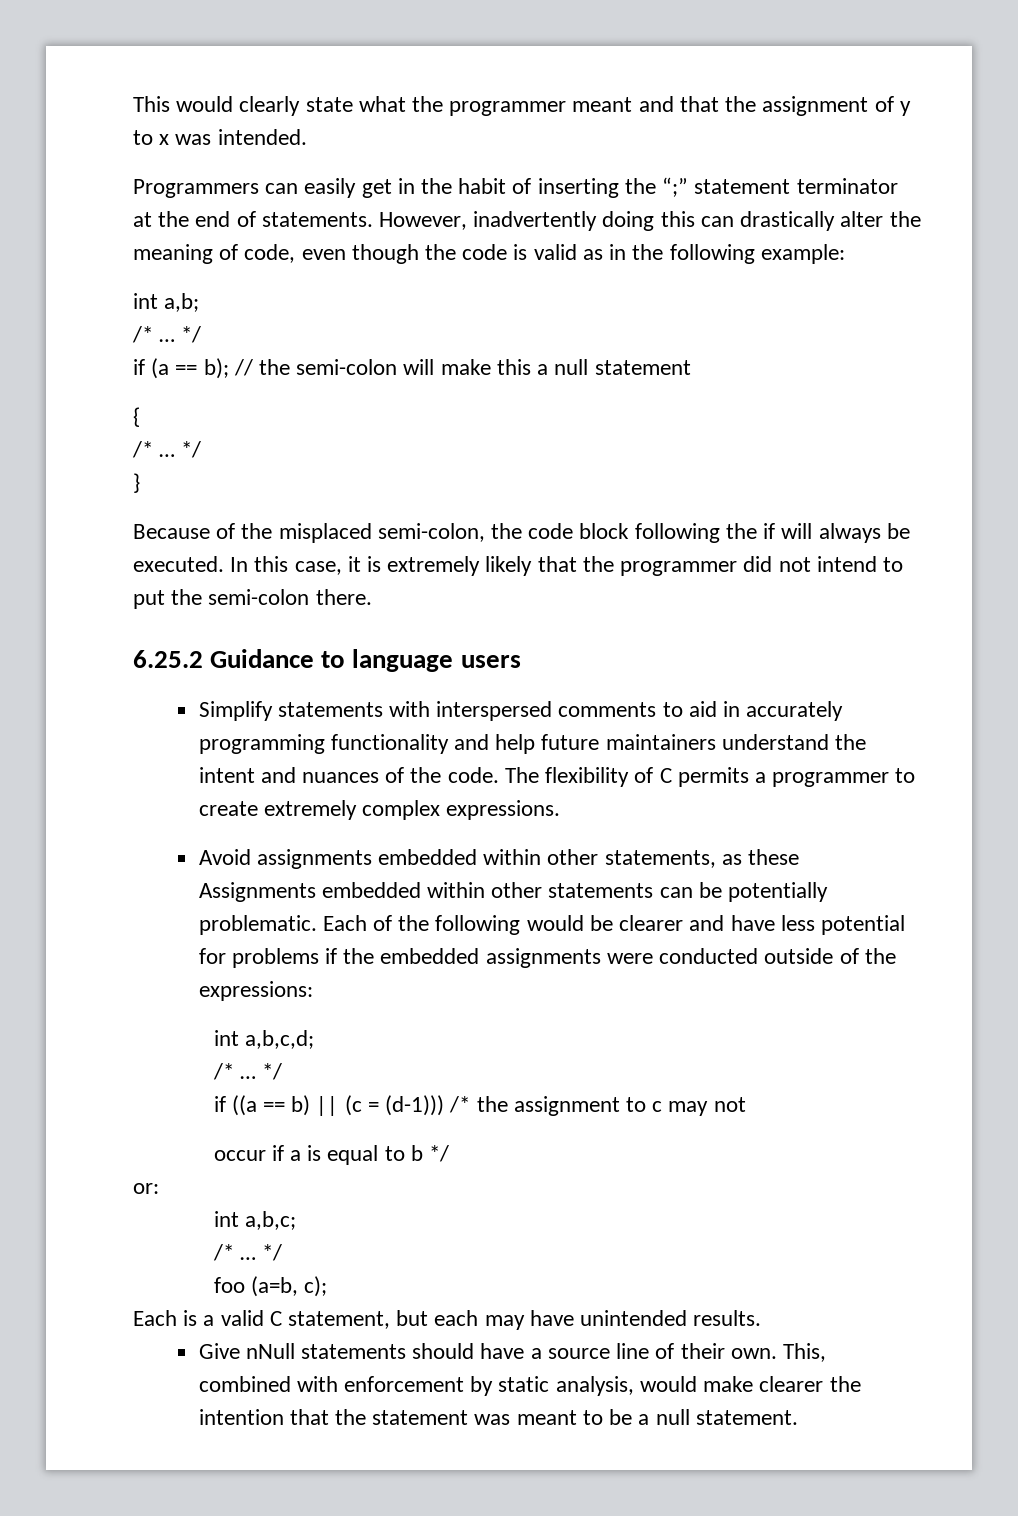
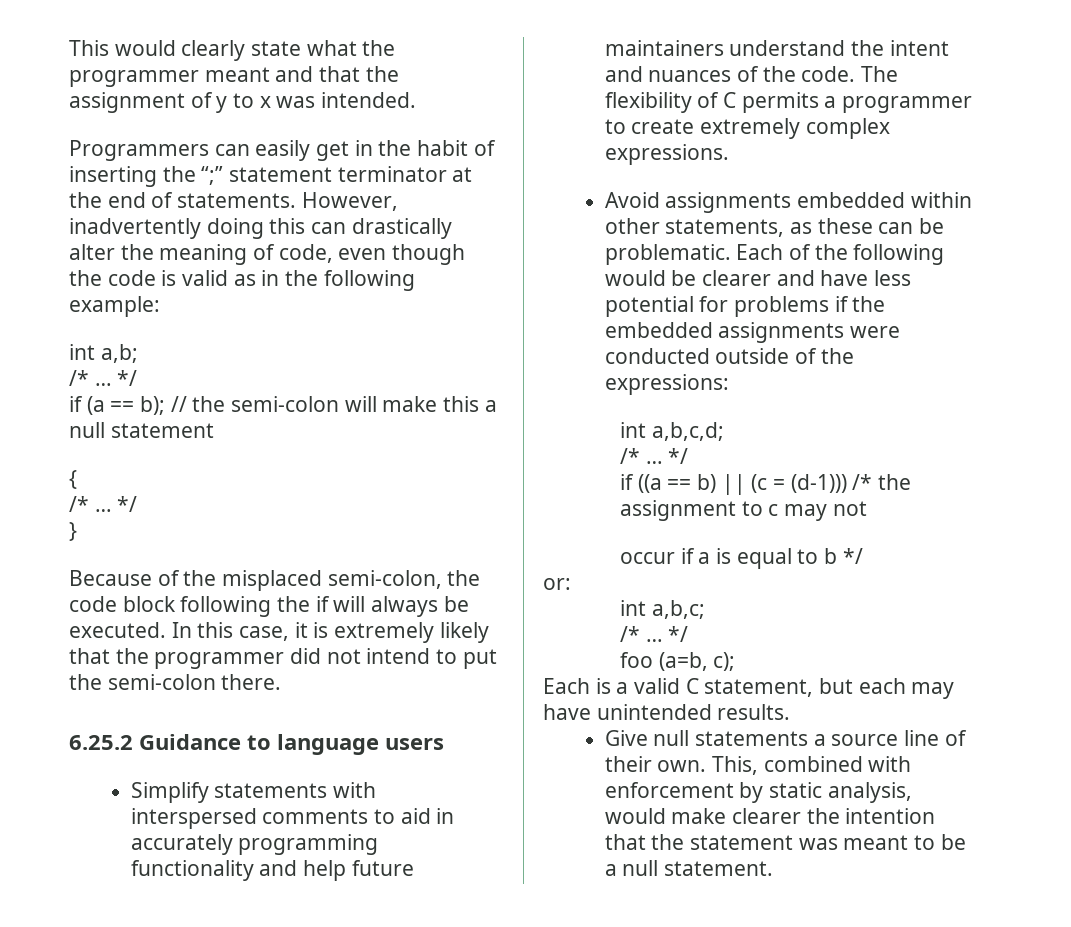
- Avoid assignments embedded within other statements, as these Assignments embedded within other statements can be potentially problematic.
+ Avoid assignments embedded within other statements, as these can be problematic.
- Give nNull statements should have a source line of their own.
+ Give null statements a source line of their own.

